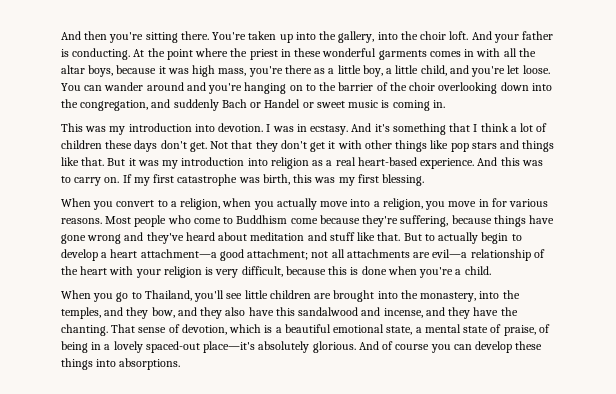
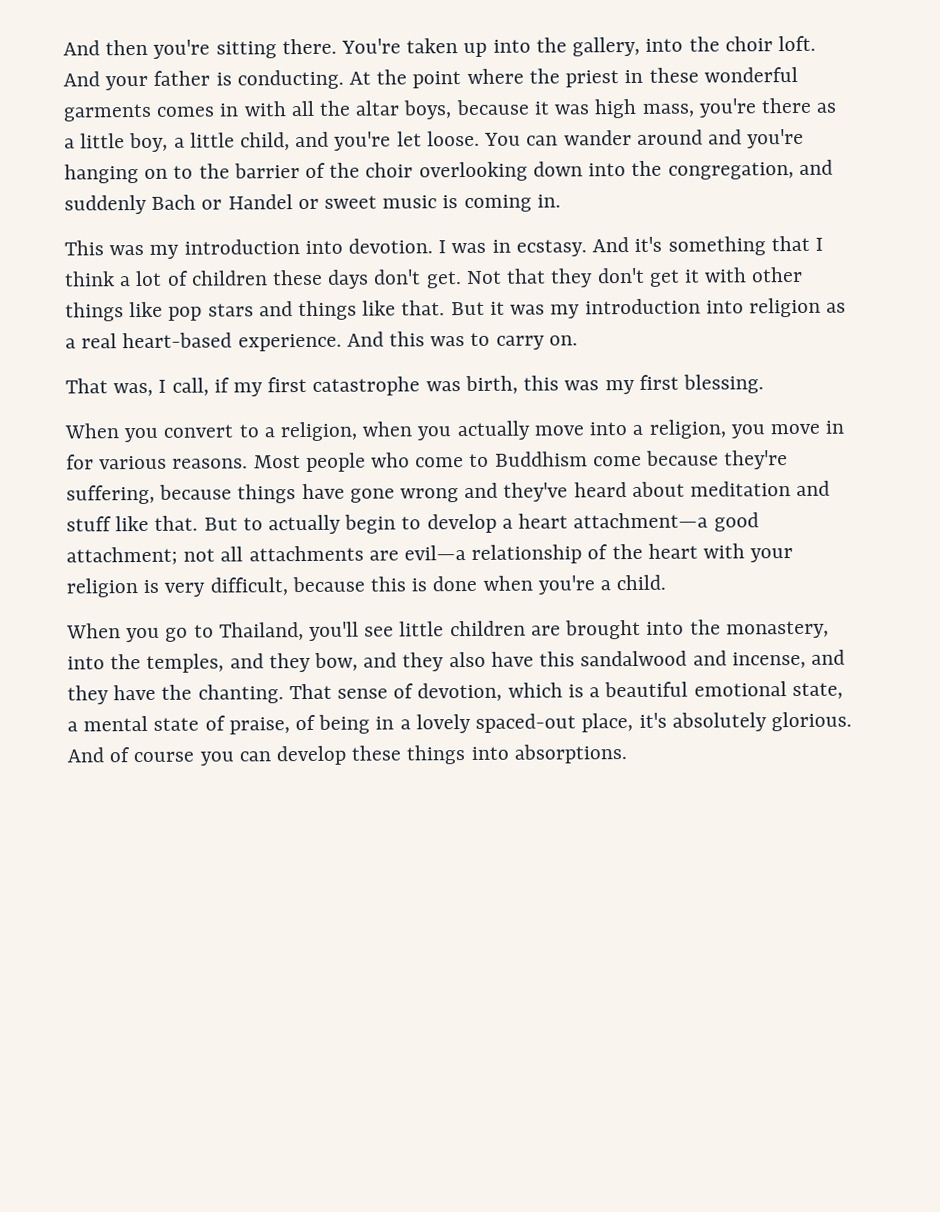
- And this was to carry on. If my first catastrophe was birth, this was my first blessing.
+ And this was to carry on.
+ That was, I call, if my first catastrophe was birth, this was my first blessing.
- That sense of devotion, which is a beautiful emotional state, a mental state of praise, of being in a lovely spaced-out place—it's absolutely glorious.
+ That sense of devotion, which is a beautiful emotional state, a mental state of praise, of being in a lovely spaced-out place, it's absolutely glorious.

